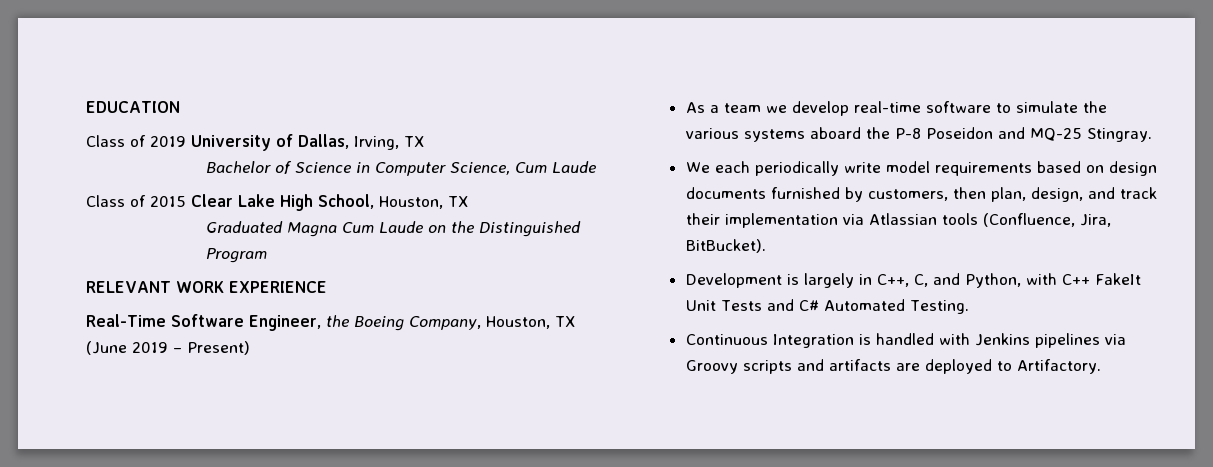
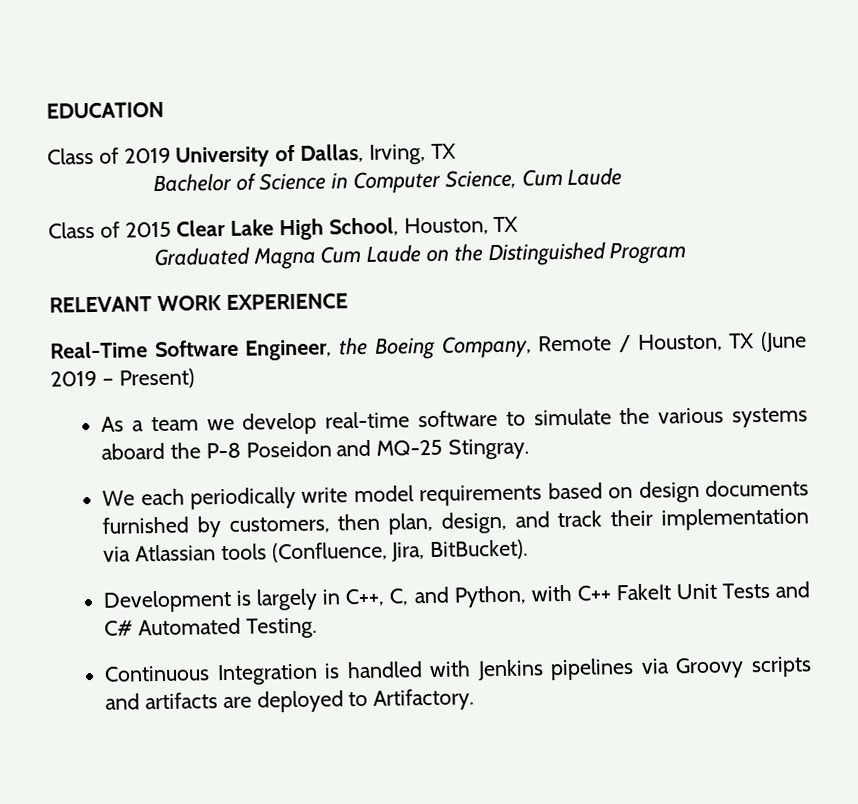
- Real-Time Software Engineer, the Boeing Company, Houston, TX (June 2019 – Present)
+ Real-Time Software Engineer, the Boeing Company, Remote / Houston, TX (June 2019 – Present)

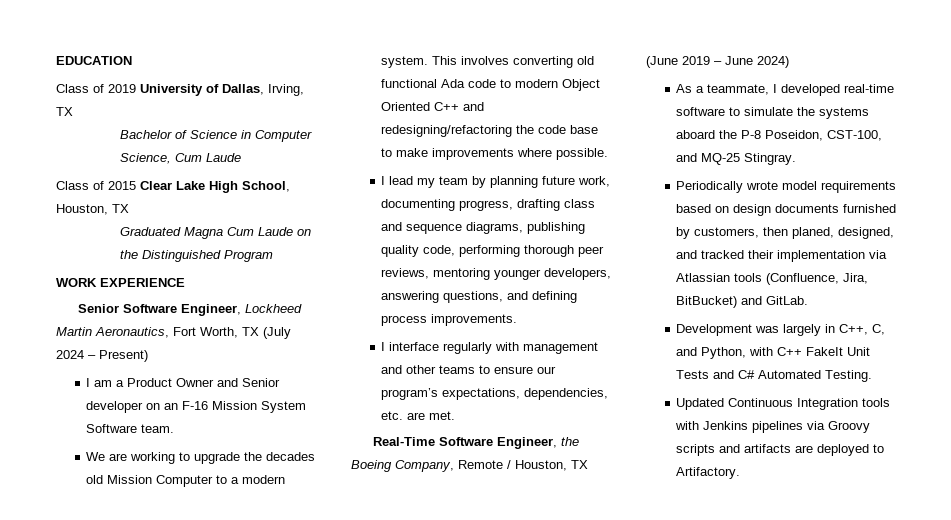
- RELEVANT WORK EXPERIENCE
+ WORK EXPERIENCE
+ Senior Software Engineer, Lockheed Martin Aeronautics, Fort Worth, TX (July 2024 – Present)
+ I am a Product Owner and Senior developer on an F-16 Mission System Software team.
+ We are working to upgrade the decades old Mission Computer to a modern system. This involves converting old functional Ada code to modern Object Oriented C++ and redesigning/refactoring the code base to make improvements where possible.
+ I lead my team by planning future work, documenting progress, drafting class and sequence diagrams, publishing quality code, performing thorough peer reviews, mentoring younger developers, answering questions, and defining process improvements.
+ I interface regularly with management and other teams to ensure our program’s expectations, dependencies, etc. are met.
- Real-Time Software Engineer, the Boeing Company, Remote / Houston, TX (June 2019 – Present)
+ Real-Time Software Engineer, the Boeing Company, Remote / Houston, TX (June 2019 – June 2024)
- As a team we develop real-time software to simulate the various systems aboard the P-8 Poseidon and MQ-25 Stingray.
+ As a teammate, I developed real-time software to simulate the systems aboard the P-8 Poseidon, CST-100, and MQ-25 Stingray.
- We each periodically write model requirements based on design documents furnished by customers, then plan, design, and track their implementation via Atlassian tools (Confluence, Jira, BitBucket).
+ Periodically wrote model requirements based on design documents furnished by customers, then planed, designed, and tracked their implementation via Atlassian tools (Confluence, Jira, BitBucket) and GitLab.
- Development is largely in C++, C, and Python, with C++ FakeIt Unit Tests and C# Automated Testing.
+ Development was largely in C++, C, and Python, with C++ FakeIt Unit Tests and C# Automated Testing.
- Continuous Integration is handled with Jenkins pipelines via Groovy scripts and artifacts are deployed to Artifactory.
+ Updated Continuous Integration tools with Jenkins pipelines via Groovy scripts and artifacts are deployed to Artifactory.

